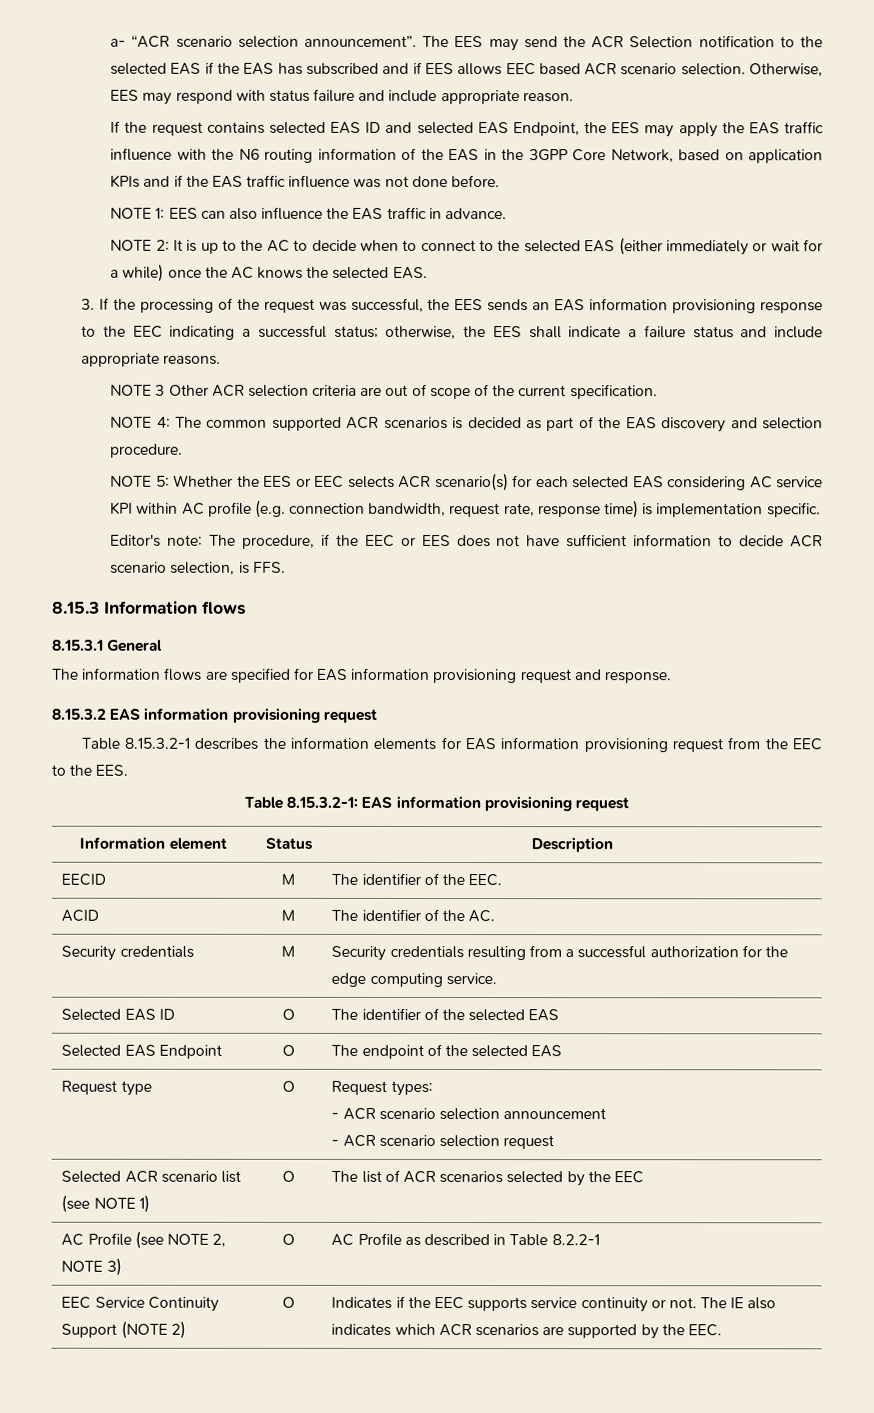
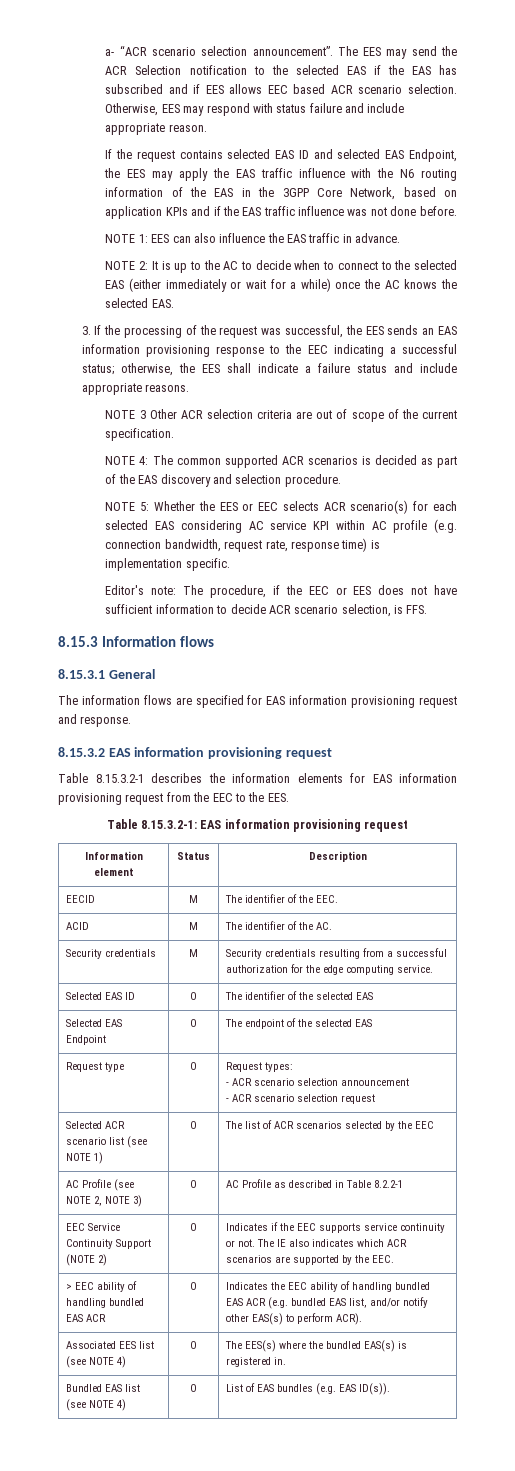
+ > EEC ability of handling bundled EAS ACR | O | Indicates the EEC ability of handling bundled EAS ACR (e.g. bundled EAS list, and/or notify other EAS(s) to perform ACR).
+ Associated EES list (see NOTE 4) | O | The EES(s) where the bundled EAS(s) is registered in.
+ Bundled EAS list (see NOTE 4) | O | List of EAS bundles (e.g. EAS ID(s)).

